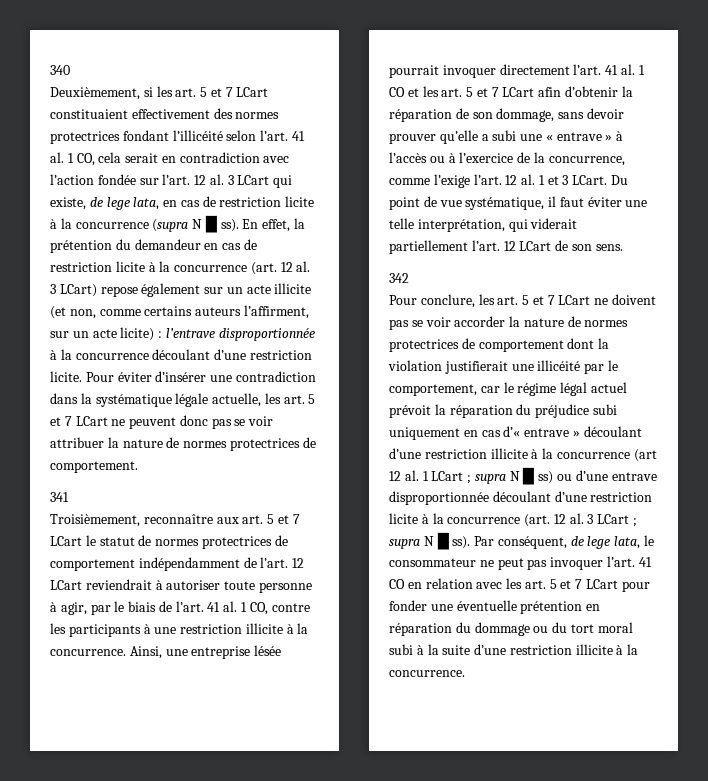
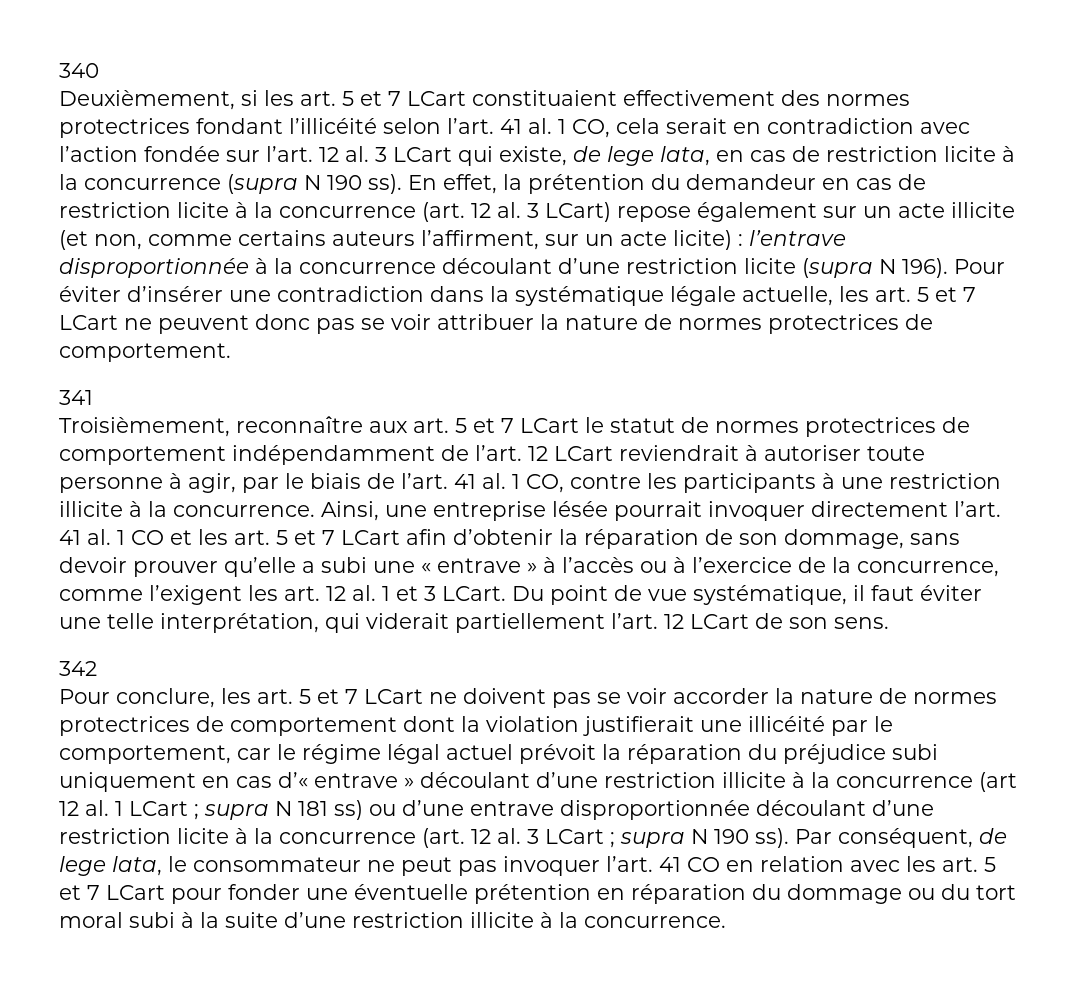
- 12 al. 3 LCart qui existe, de lege lata, en cas de restriction licite à la concurrence (supra N █ ss).
+ 12 al. 3 LCart qui existe, de lege lata, en cas de restriction licite à la concurrence (supra N 190 ss).
- En effet, la prétention du demandeur en cas de restriction licite à la concurrence (art. 12 al. 3 LCart) repose également sur un acte illicite (et non, comme certains auteurs l’affirment, sur un acte licite) : l’entrave disproportionnée à la concurrence découlant d’une restriction licite.
+ En effet, la prétention du demandeur en cas de restriction licite à la concurrence (art. 12 al. 3 LCart) repose également sur un acte illicite (et non, comme certains auteurs l’affirment, sur un acte licite) : l’entrave disproportionnée à la concurrence découlant d’une restriction licite (supra N 196).
- 41 al. 1 CO et les art. 5 et 7 LCart afin d’obtenir la réparation de son dommage, sans devoir prouver qu’elle a subi une « entrave » à l’accès ou à l’exercice de la concurrence, comme l’exige l’art. 12 al. 1 et 3 LCart.
+ 41 al. 1 CO et les art. 5 et 7 LCart afin d’obtenir la réparation de son dommage, sans devoir prouver qu’elle a subi une « entrave » à l’accès ou à l’exercice de la concurrence, comme l’exigent les art. 12 al. 1 et 3 LCart.
- supra N █ ss) ou d’une entrave disproportionnée découlant d’une restriction licite à la concurrence (art. 12 al. 3 LCart ;
+ supra N 181 ss) ou d’une entrave disproportionnée découlant d’une restriction licite à la concurrence (art. 12 al. 3 LCart ;
- supra N █ ss).
+ supra N 190 ss).

